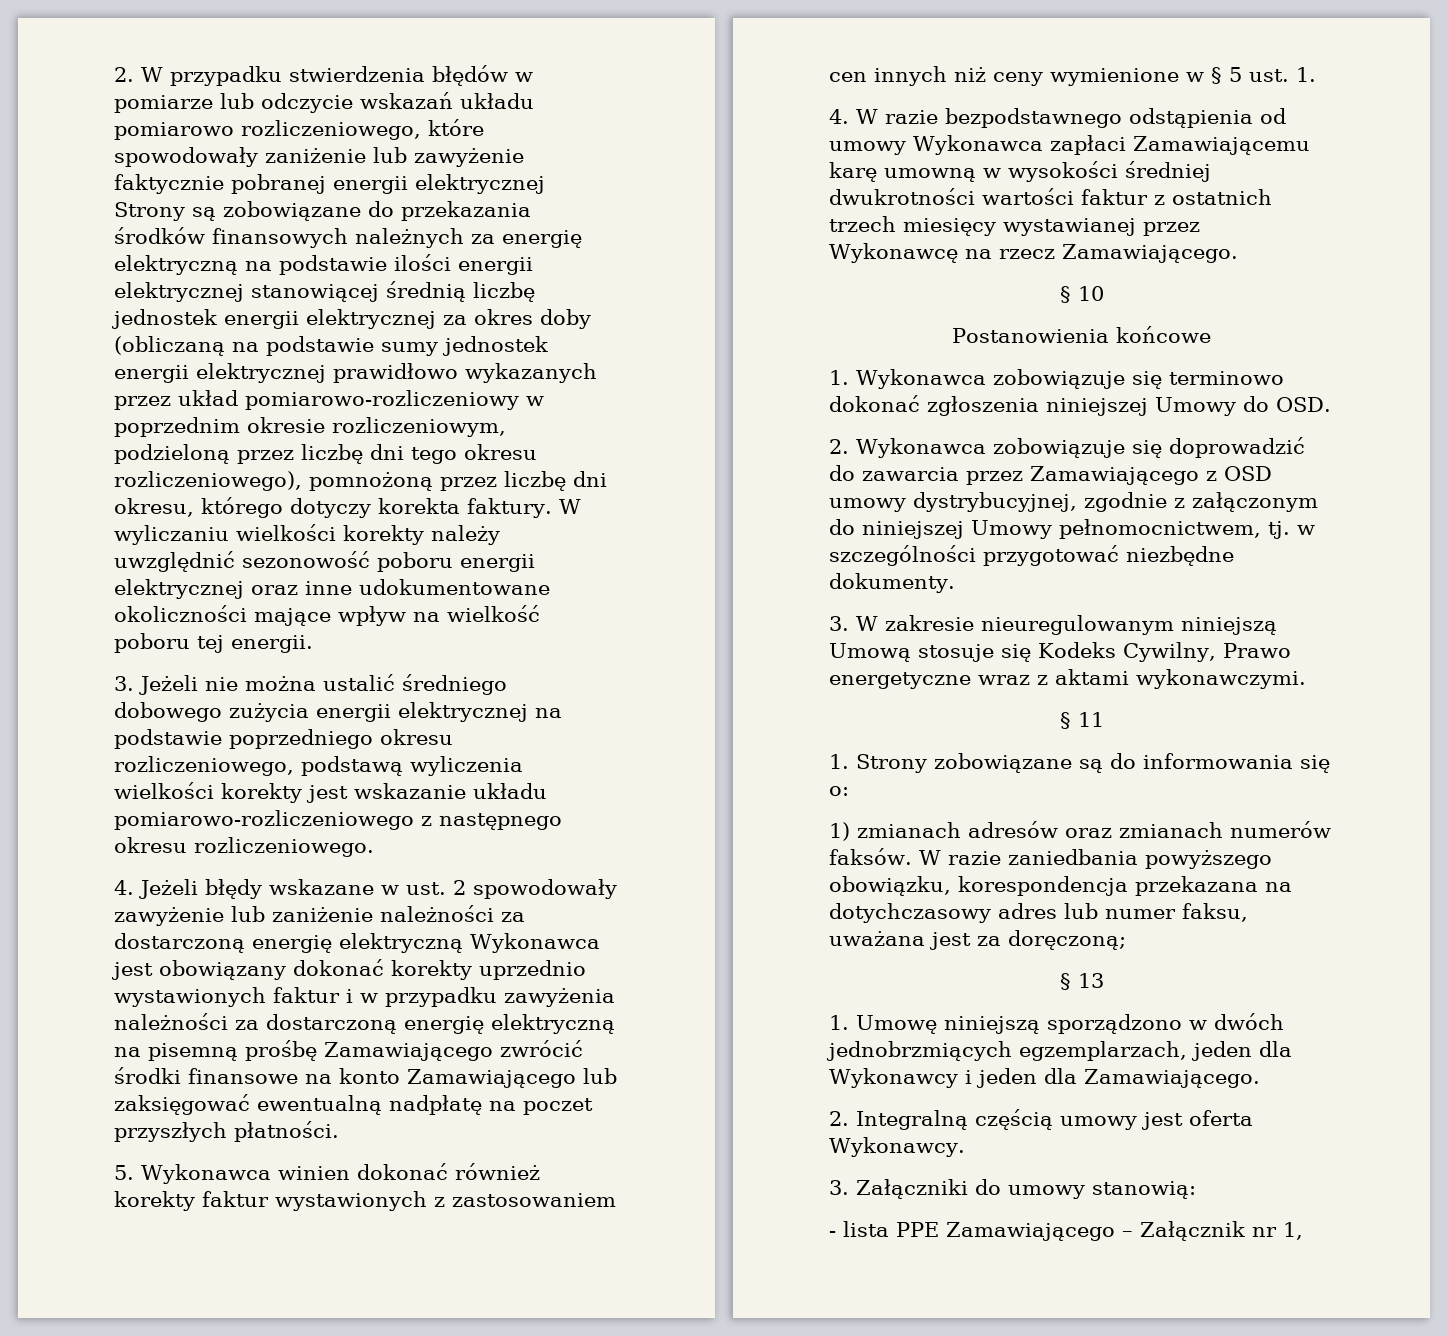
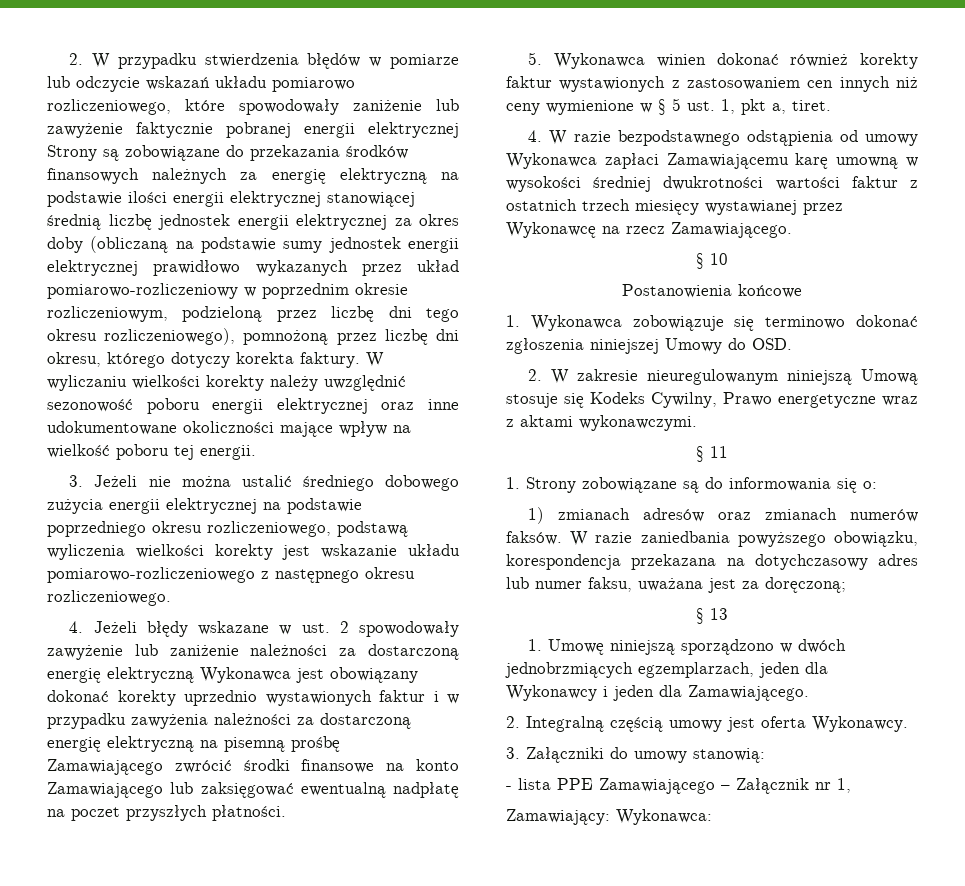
- 5. Wykonawca winien dokonać również korekty faktur wystawionych z zastosowaniem cen innych niż ceny wymienione w § 5 ust. 1.
+ 5. Wykonawca winien dokonać również korekty faktur wystawionych z zastosowaniem cen innych niż ceny wymienione w § 5 ust. 1, pkt a, tiret.
- 2. Wykonawca zobowiązuje się doprowadzić do zawarcia przez Zamawiającego z OSD umowy dystrybucyjnej, zgodnie z załączonym do niniejszej Umowy pełnomocnictwem, tj. w szczególności przygotować niezbędne dokumenty.
- 3. W zakresie nieuregulowanym niniejszą Umową stosuje się Kodeks Cywilny, Prawo energetyczne wraz z aktami wykonawczymi.
+ 2. W zakresie nieuregulowanym niniejszą Umową stosuje się Kodeks Cywilny, Prawo energetyczne wraz z aktami wykonawczymi.
+ Zamawiający: Wykonawca:

